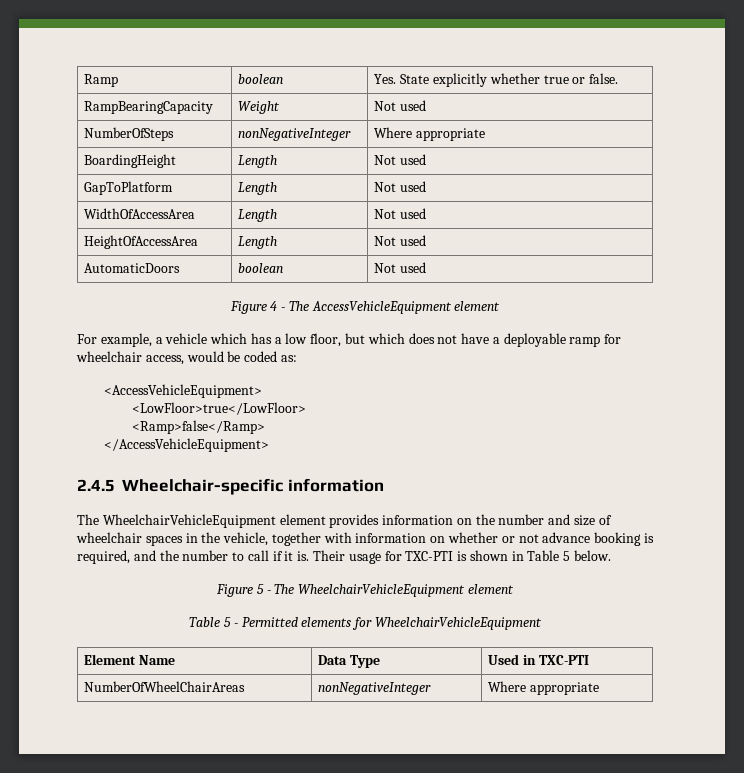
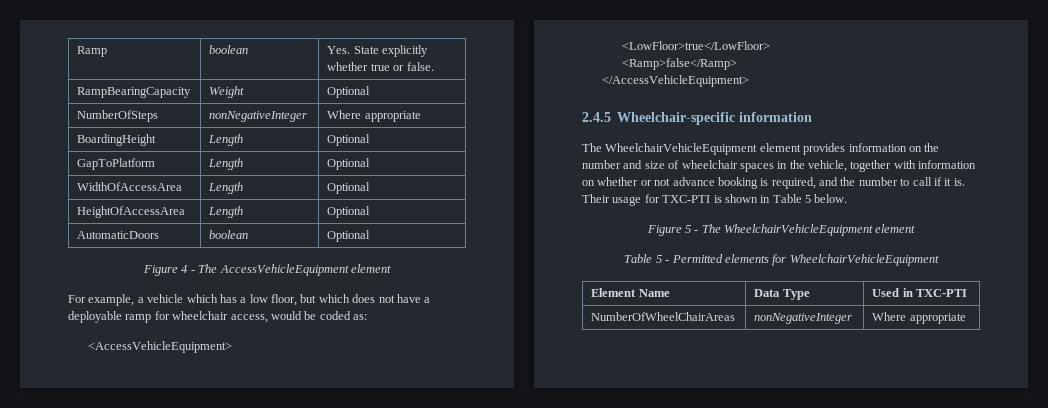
- RampBearingCapacity | Weight | Not used
+ RampBearingCapacity | Weight | Optional
- BoardingHeight | Length | Not used
+ BoardingHeight | Length | Optional
- GapToPlatform | Length | Not used
+ GapToPlatform | Length | Optional
- WidthOfAccessArea | Length | Not used
+ WidthOfAccessArea | Length | Optional
- HeightOfAccessArea | Length | Not used
+ HeightOfAccessArea | Length | Optional
- AutomaticDoors | boolean | Not used
+ AutomaticDoors | boolean | Optional

